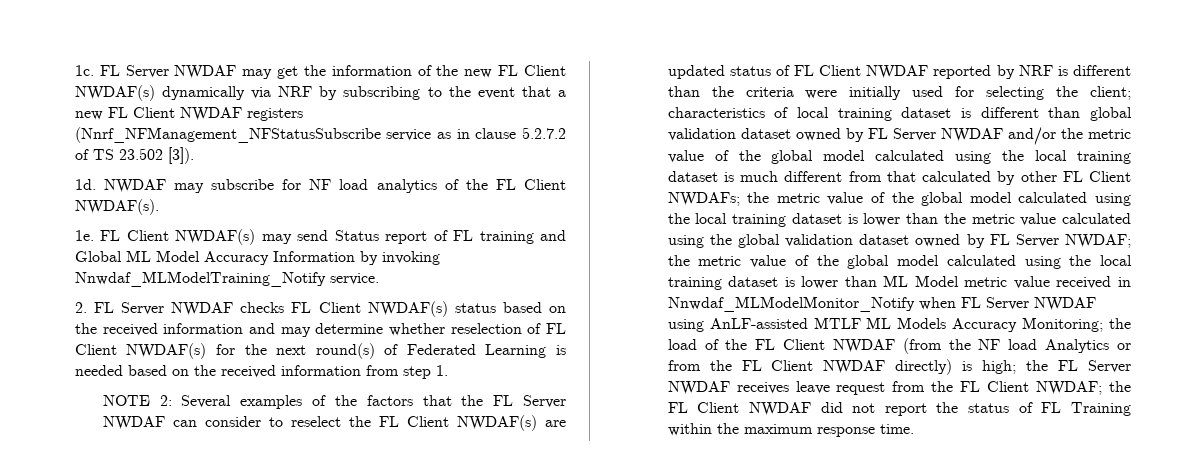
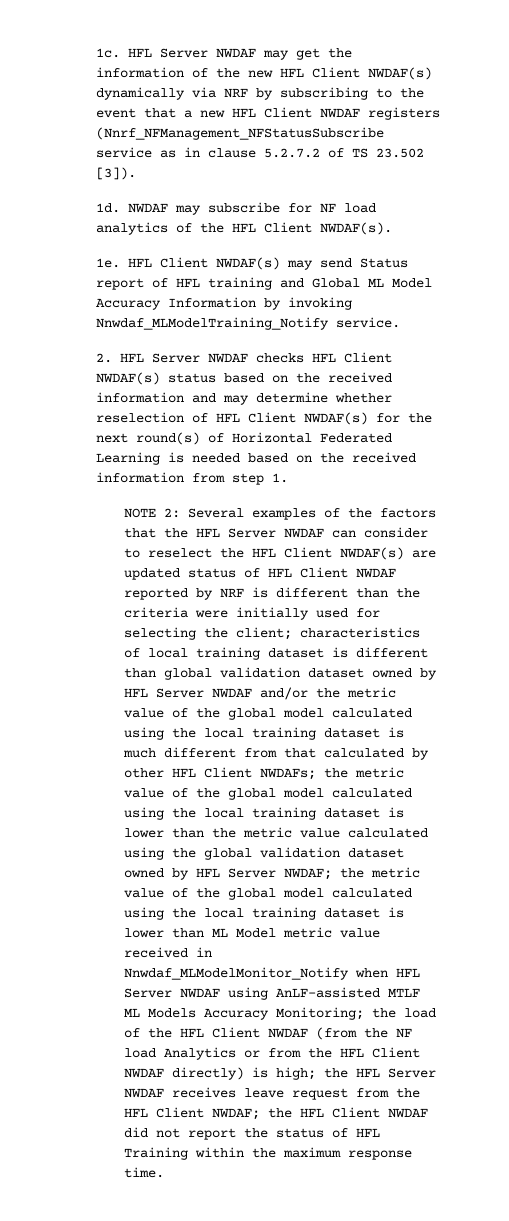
- FL Server NWDAF may get the information of the new FL Client NWDAF(s) dynamically via NRF by subscribing to the event that a new FL Client NWDAF registers (Nnrf_NFManagement_NFStatusSubscribe service as in clause 5.2.7.2 of TS 23.502 [3]).
+ HFL Server NWDAF may get the information of the new HFL Client NWDAF(s) dynamically via NRF by subscribing to the event that a new HFL Client NWDAF registers (Nnrf_NFManagement_NFStatusSubscribe service as in clause 5.2.7.2 of TS 23.502 [3]).
- NWDAF may subscribe for NF load analytics of the FL Client NWDAF(s).
+ NWDAF may subscribe for NF load analytics of the HFL Client NWDAF(s).
- FL Client NWDAF(s) may send Status report of FL training and Global ML Model Accuracy Information by invoking Nnwdaf_MLModelTraining_Notify service.
+ HFL Client NWDAF(s) may send Status report of HFL training and Global ML Model Accuracy Information by invoking Nnwdaf_MLModelTraining_Notify service.
- 2. FL Server NWDAF checks FL Client NWDAF(s) status based on the received information and may determine whether reselection of FL Client NWDAF(s) for the next round(s) of Federated Learning is needed based on the received information from step 1.
+ 2. HFL Server NWDAF checks HFL Client NWDAF(s) status based on the received information and may determine whether reselection of HFL Client NWDAF(s) for the next round(s) of Horizontal Federated Learning is needed based on the received information from step 1.
- Several examples of the factors that the FL Server NWDAF can consider to reselect the FL Client NWDAF(s) are updated status of FL Client NWDAF reported by NRF is different than the criteria were initially used for selecting the client;
+ Several examples of the factors that the HFL Server NWDAF can consider to reselect the HFL Client NWDAF(s) are updated status of HFL Client NWDAF reported by NRF is different than the criteria were initially used for selecting the client;
- characteristics of local training dataset is different than global validation dataset owned by FL Server NWDAF and/or the metric value of the global model calculated using the local training dataset is much different from that calculated by other FL Client NWDAFs;
+ characteristics of local training dataset is different than global validation dataset owned by HFL Server NWDAF and/or the metric value of the global model calculated using the local training dataset is much different from that calculated by other HFL Client NWDAFs;
- the metric value of the global model calculated using the local training dataset is lower than the metric value calculated using the global validation dataset owned by FL Server NWDAF;
+ the metric value of the global model calculated using the local training dataset is lower than the metric value calculated using the global validation dataset owned by HFL Server NWDAF;
- the metric value of the global model calculated using the local training dataset is lower than ML Model metric value received in Nnwdaf_MLModelMonitor_Notify when FL Server NWDAF using AnLF-assisted MTLF ML Models Accuracy Monitoring;
+ the metric value of the global model calculated using the local training dataset is lower than ML Model metric value received in Nnwdaf_MLModelMonitor_Notify when HFL Server NWDAF using AnLF-assisted MTLF ML Models Accuracy Monitoring;
- the load of the FL Client NWDAF (from the NF load Analytics or from the FL Client NWDAF directly) is high;
+ the load of the HFL Client NWDAF (from the NF load Analytics or from the HFL Client NWDAF directly) is high;
- the FL Server NWDAF receives leave request from the FL Client NWDAF;
+ the HFL Server NWDAF receives leave request from the HFL Client NWDAF;
- the FL Client NWDAF did not report the status of FL Training within the maximum response time.
+ the HFL Client NWDAF did not report the status of HFL Training within the maximum response time.

